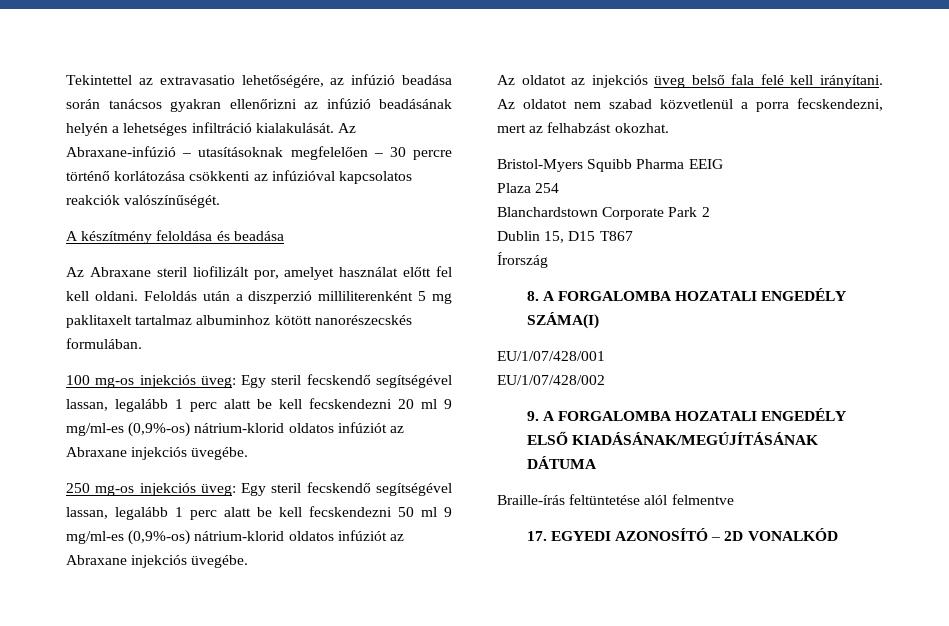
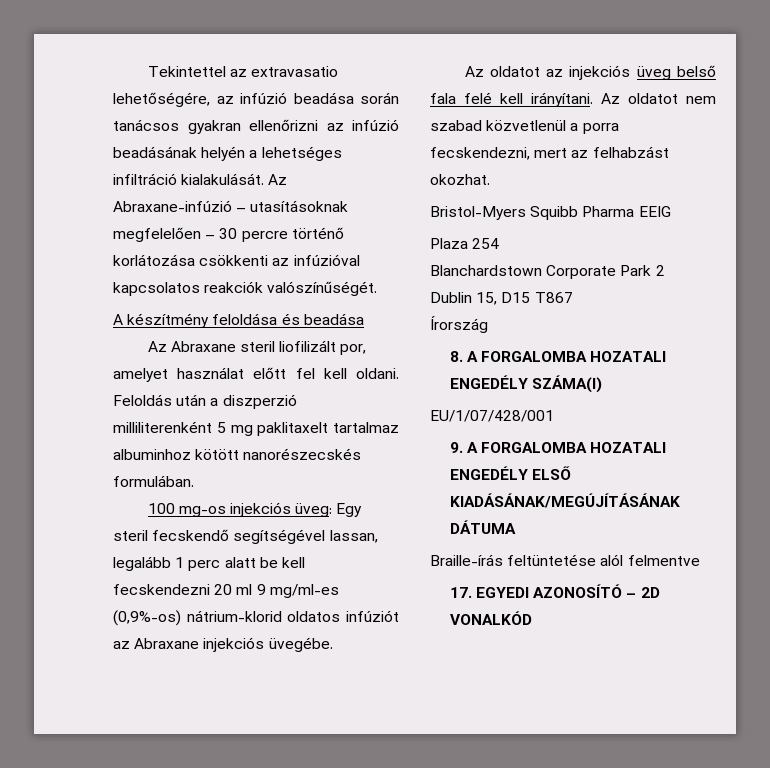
- 250 mg-os injekciós üveg: Egy steril fecskendő segítségével lassan, legalább 1 perc alatt be kell fecskendezni 50 ml 9 mg/ml-es (0,9%-os) nátrium-klorid oldatos infúziót az Abraxane injekciós üvegébe.
- EU/1/07/428/002

